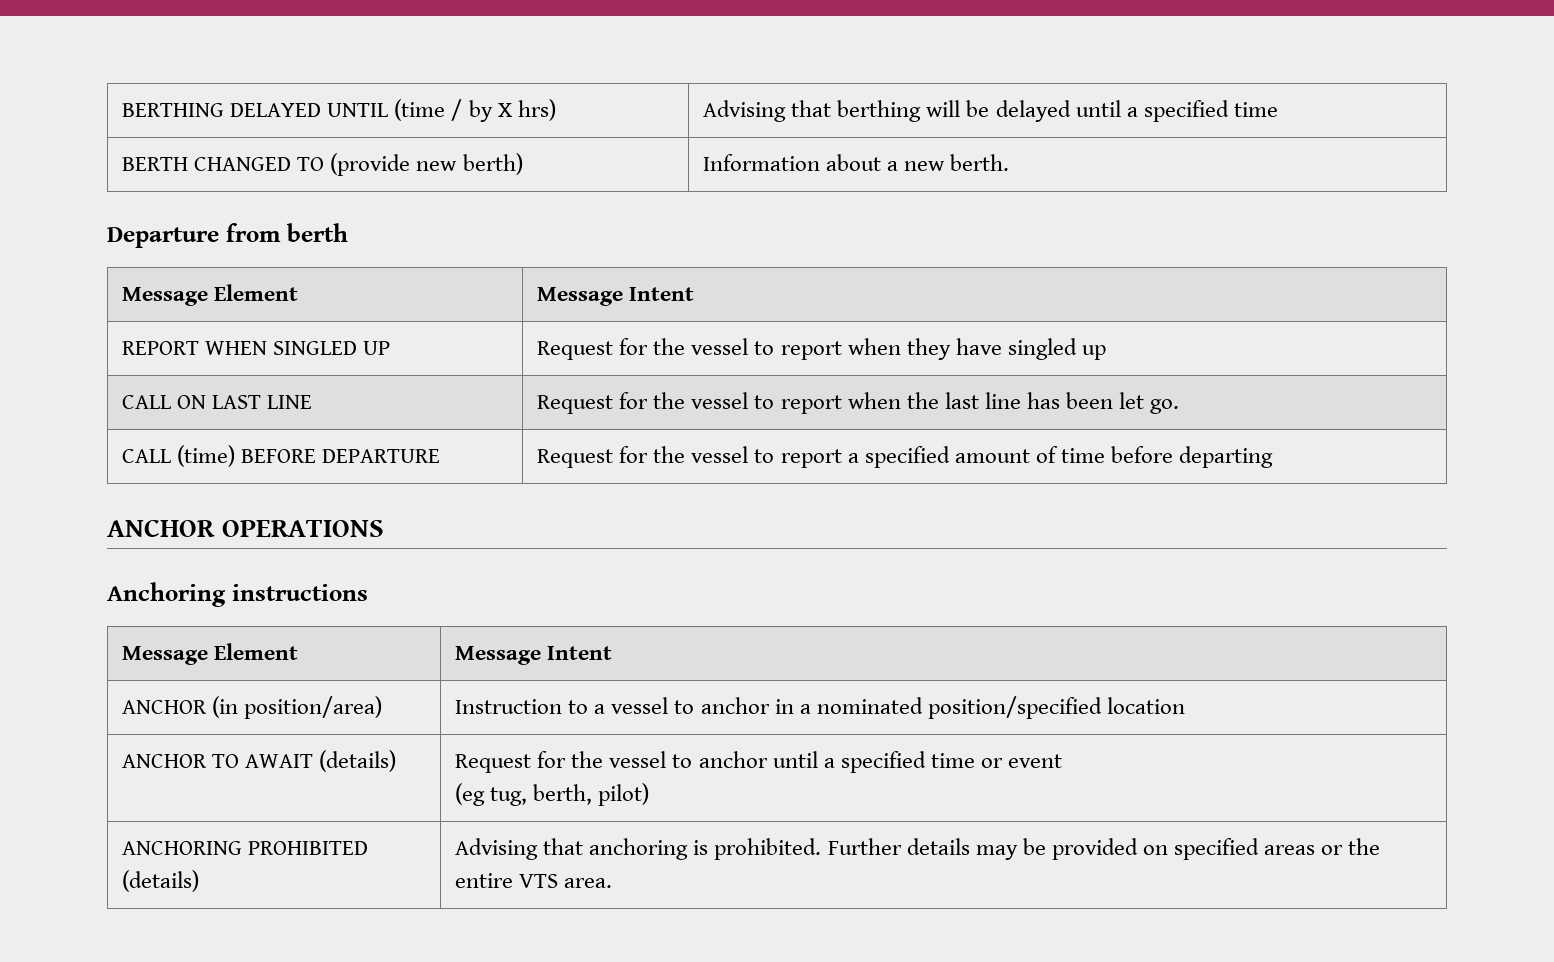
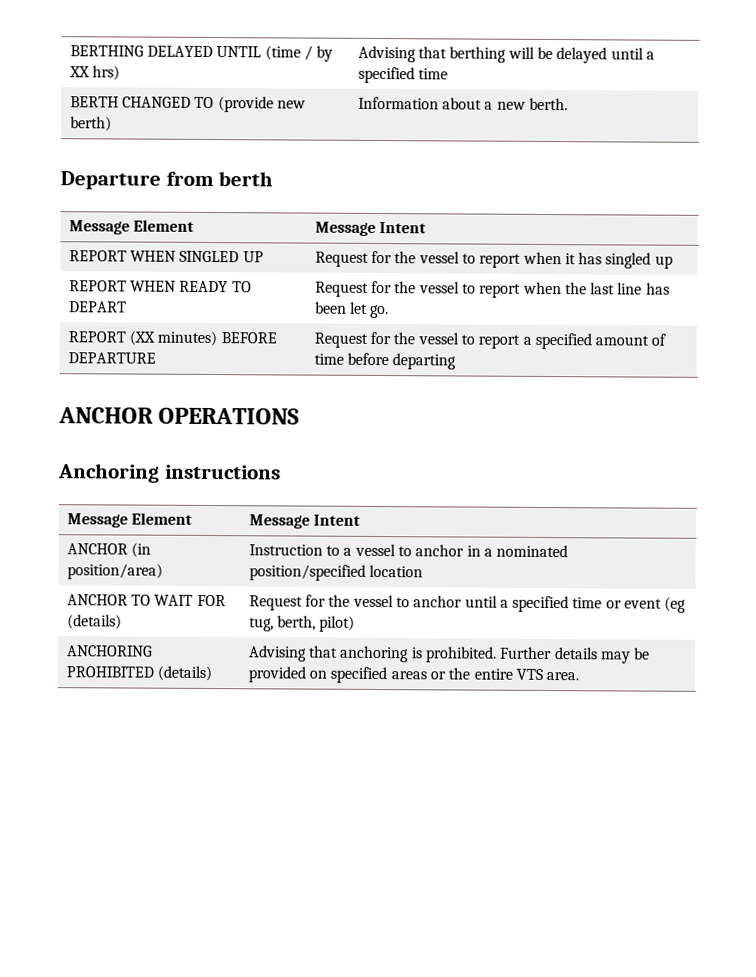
- BERTHING DELAYED UNTIL (time / by X hrs) | Advising that berthing will be delayed until a specified time
+ BERTHING DELAYED UNTIL (time / by XX hrs) | Advising that berthing will be delayed until a specified time
- REPORT WHEN SINGLED UP | Request for the vessel to report when they have singled up
+ REPORT WHEN SINGLED UP | Request for the vessel to report when it has singled up
- CALL ON LAST LINE | Request for the vessel to report when the last line has been let go.
+ REPORT WHEN READY TO DEPART | Request for the vessel to report when the last line has been let go.
- CALL (time) BEFORE DEPARTURE | Request for the vessel to report a specified amount of time before departing
+ REPORT (XX minutes) BEFORE DEPARTURE | Request for the vessel to report a specified amount of time before departing
- ANCHOR TO AWAIT (details) | Request for the vessel to anchor until a specified time or event
- (eg tug, berth, pilot)
+ ANCHOR TO WAIT FOR (details) | Request for the vessel to anchor until a specified time or event (eg tug, berth, pilot)

